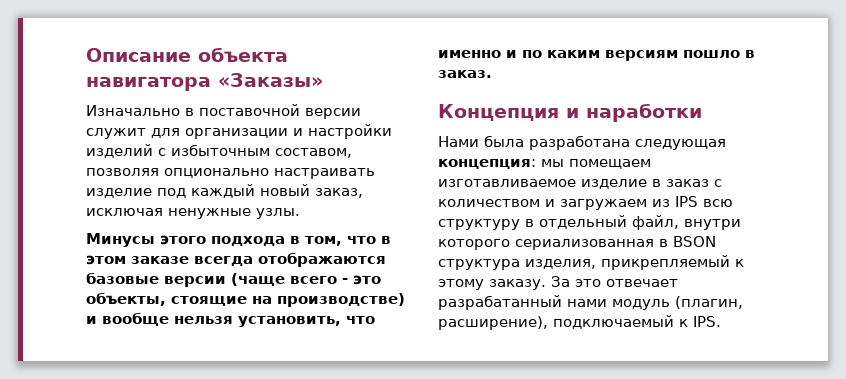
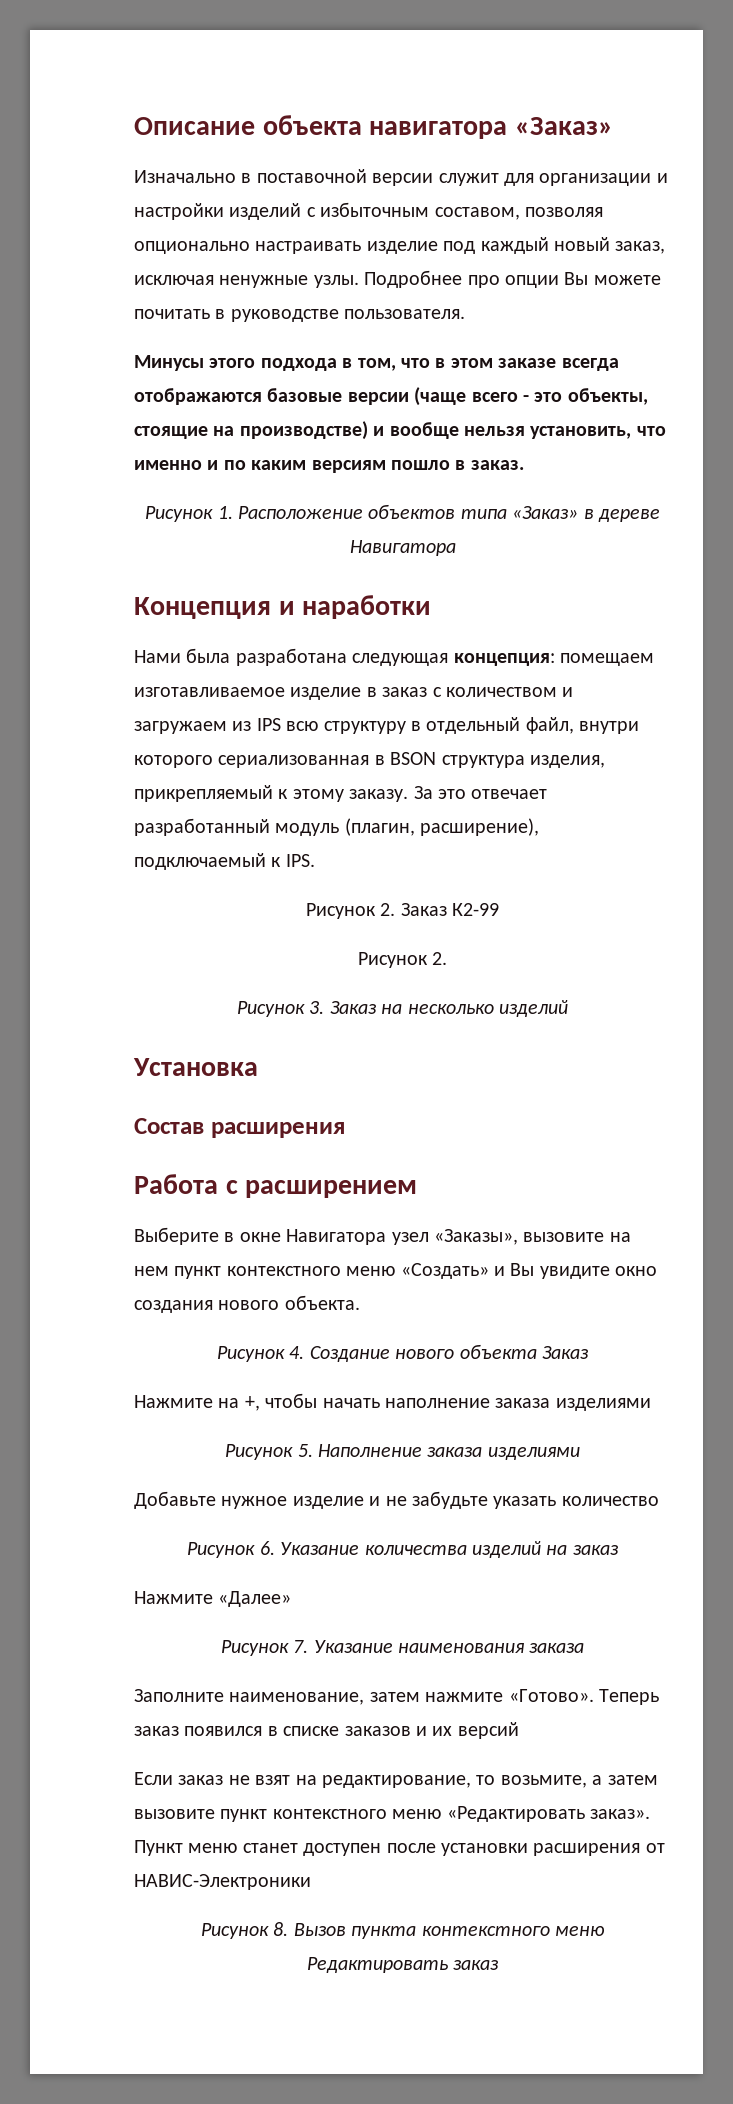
- Описание объекта навигатора «Заказы»
+ Описание объекта навигатора «Заказ»
+ Подробнее про опции Вы можете почитать в руководстве пользователя.
+ Рисунок 1. Расположение объектов типа «Заказ» в дереве Навигатора
- Нами была разработана следующая концепция: мы помещаем изготавливаемое изделие в заказ с количеством и загружаем из IPS всю структуру в отдельный файл, внутри которого сериализованная в BSON структура изделия, прикрепляемый к этому заказу.
+ Нами была разработана следующая концепция: помещаем изготавливаемое изделие в заказ с количеством и загружаем из IPS всю структуру в отдельный файл, внутри которого сериализованная в BSON структура изделия, прикрепляемый к этому заказу.
- За это отвечает разрабатанный нами модуль (плагин, расширение), подключаемый к IPS.
+ За это отвечает разработанный модуль (плагин, расширение), подключаемый к IPS.
+ Рисунок 2. Заказ К2-99
+ Рисунок 2.
+ Рисунок 3. Заказ на несколько изделий
+ Установка
+ Состав расширения
+ Работа с расширением
+ Выберите в окне Навигатора узел «Заказы», вызовите на нем пункт контекстного меню «Создать» и Вы увидите окно создания нового объекта.
+ Рисунок 4. Создание нового объекта Заказ
+ Нажмите на +, чтобы начать наполнение заказа изделиями
+ Рисунок 5. Наполнение заказа изделиями
+ Добавьте нужное изделие и не забудьте указать количество
+ Рисунок 6. Указание количества изделий на заказ
+ Нажмите «Далее»
+ Рисунок 7. Указание наименования заказа
+ Заполните наименование, затем нажмите «Готово». Теперь заказ появился в списке заказов и их версий
+ Если заказ не взят на редактирование, то возьмите, а затем вызовите пункт контекстного меню «Редактировать заказ». Пункт меню станет доступен после установки расширения от НАВИС-Электроники
+ Рисунок 8. Вызов пункта контекстного меню Редактировать заказ

